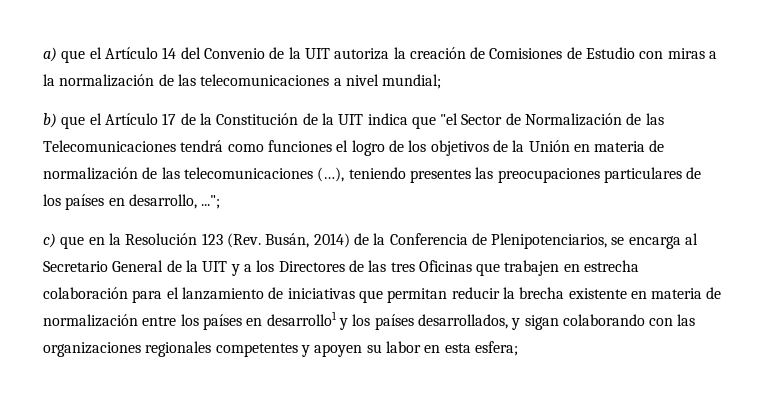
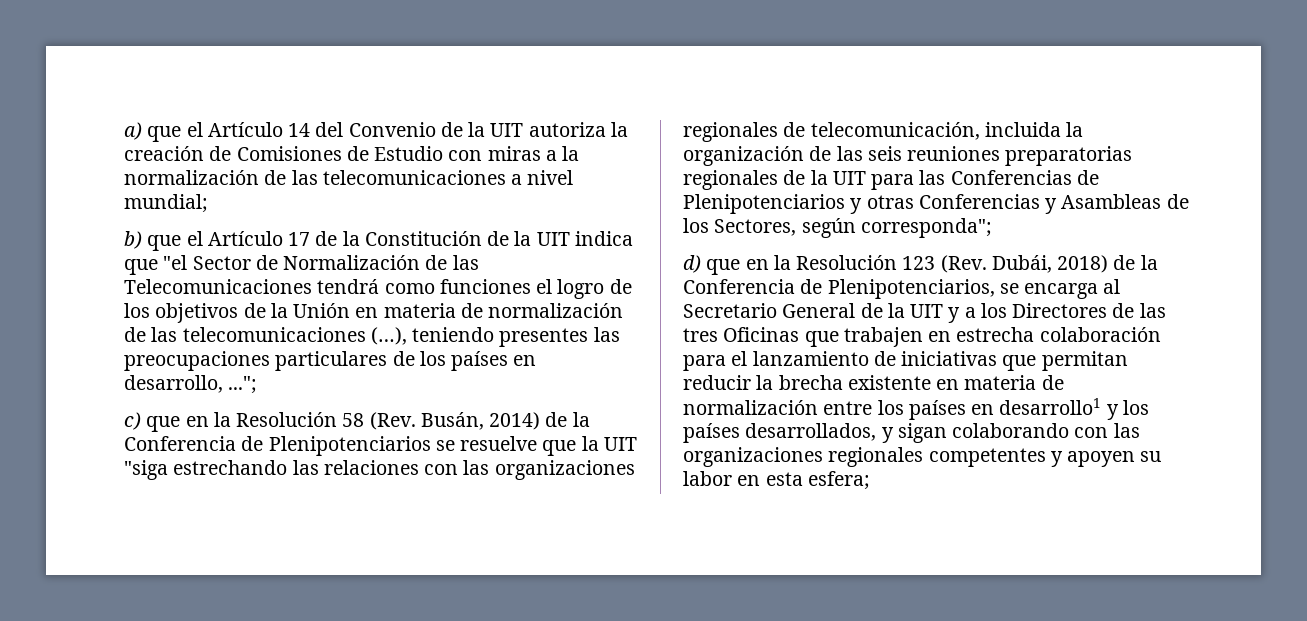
- c) que en la Resolución 123 (Rev. Busán, 2014) de la Conferencia de Plenipotenciarios, se encarga al Secretario General de la UIT y a los Directores de las tres Oficinas que trabajen en estrecha colaboración para el lanzamiento de iniciativas que permitan reducir la brecha existente en materia de normalización entre los países en desarrollo1 y los países desarrollados, y sigan colaborando con las organizaciones regionales competentes y apoyen su labor en esta esfera;
+ c) que en la Resolución 58 (Rev. Busán, 2014) de la Conferencia de Plenipotenciarios se resuelve que la UIT "siga estrechando las relaciones con las organizaciones regionales de telecomunicación, incluida la organización de las seis reuniones preparatorias regionales de la UIT para las Conferencias de Plenipotenciarios y otras Conferencias y Asambleas de los Sectores, según corresponda";
+ d) que en la Resolución 123 (Rev. Dubái, 2018) de la Conferencia de Plenipotenciarios, se encarga al Secretario General de la UIT y a los Directores de las tres Oficinas que trabajen en estrecha colaboración para el lanzamiento de iniciativas que permitan reducir la brecha existente en materia de normalización entre los países en desarrollo1 y los países desarrollados, y sigan colaborando con las organizaciones regionales competentes y apoyen su labor en esta esfera;

